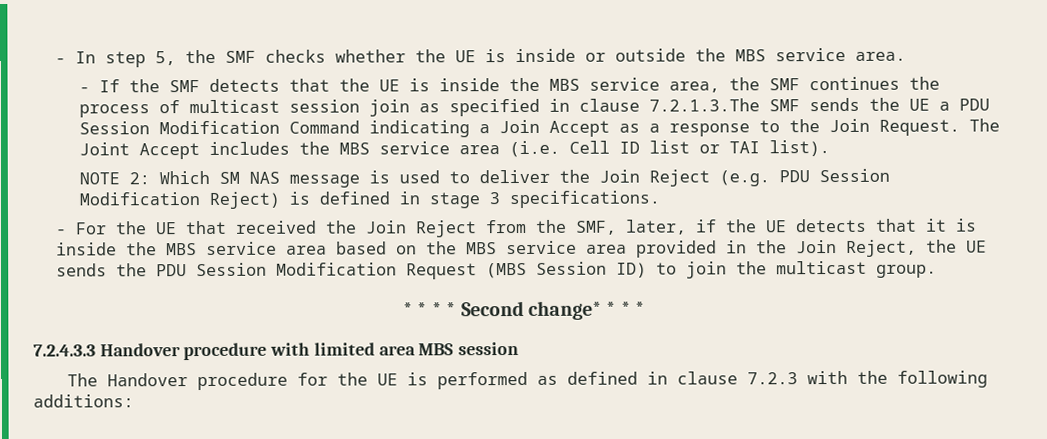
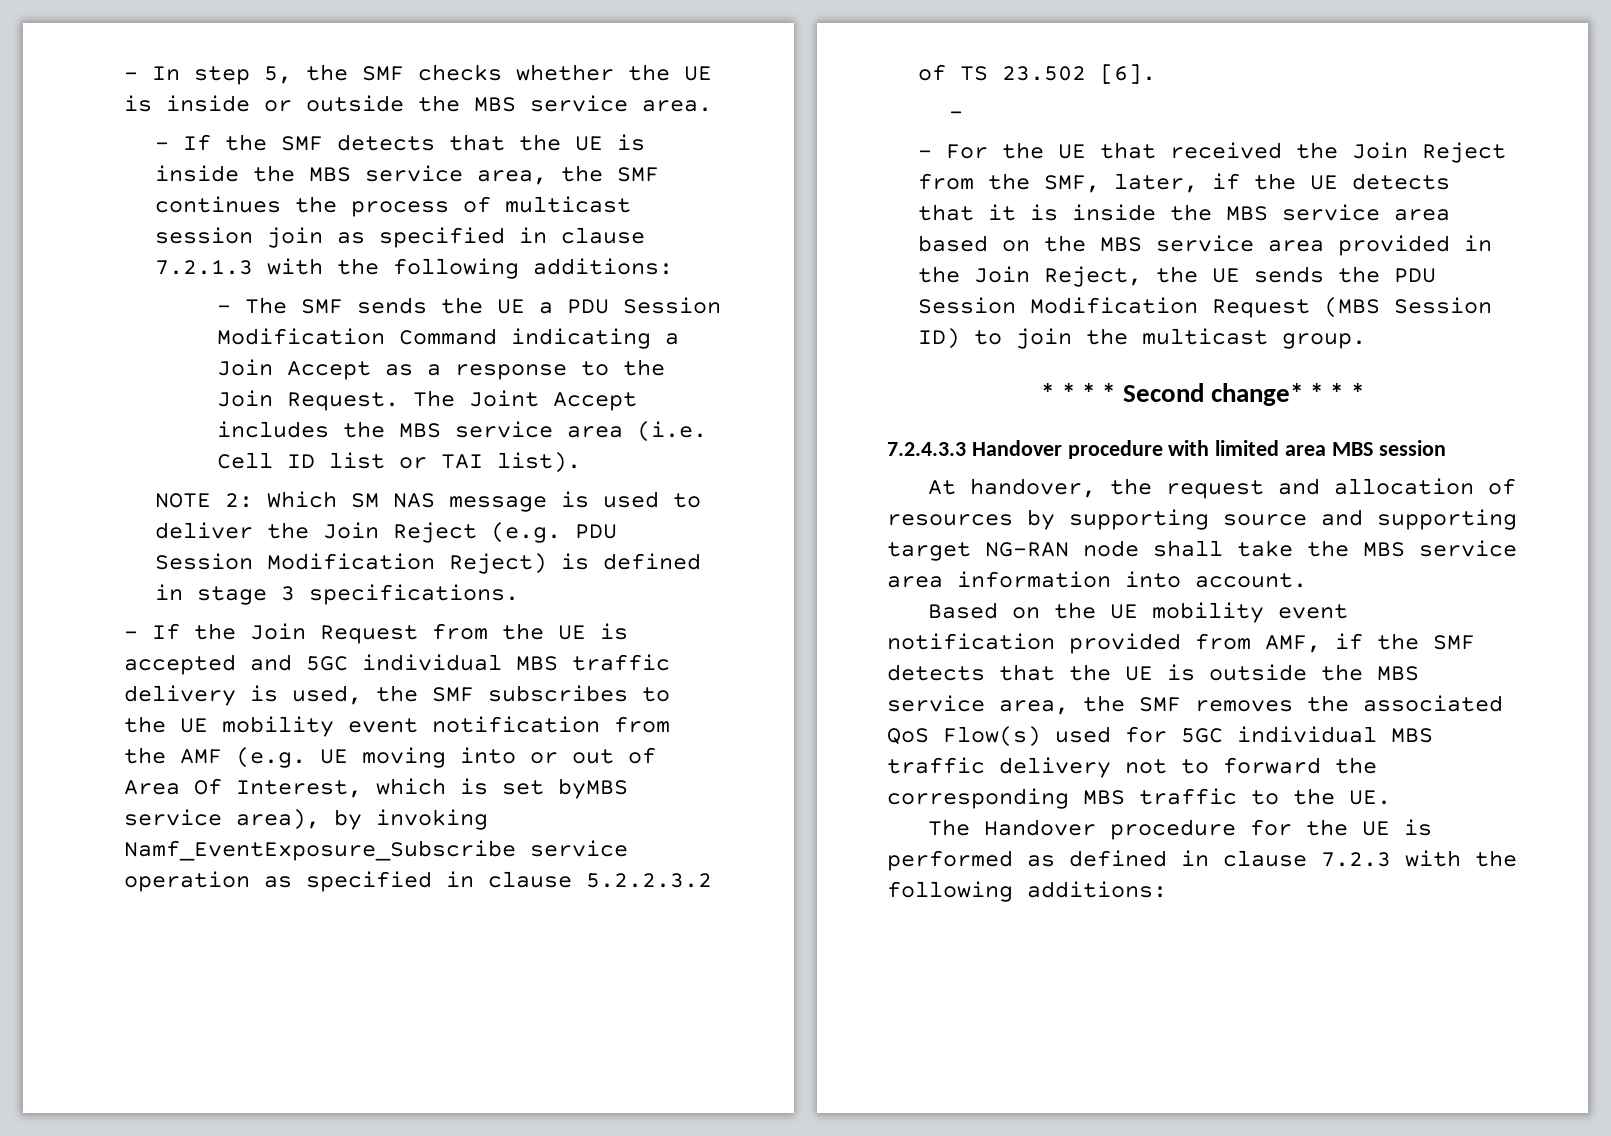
- - If the SMF detects that the UE is inside the MBS service area, the SMF continues the process of multicast session join as specified in clause 7.2.1.3.The SMF sends the UE a PDU Session Modification Command indicating a Join Accept as a response to the Join Request.
+ - If the SMF detects that the UE is inside the MBS service area, the SMF continues the process of multicast session join as specified in clause 7.2.1.3 with the following additions:
+ - The SMF sends the UE a PDU Session Modification Command indicating a Join Accept as a response to the Join Request.
+ - If the Join Request from the UE is accepted and 5GC individual MBS traffic delivery is used, the SMF subscribes to the UE mobility event notification from the AMF (e.g. UE moving into or out of Area Of Interest, which is set byMBS service area), by invoking Namf_EventExposure_Subscribe service operation as specified in clause 5.2.2.3.2 of TS 23.502 [6].
+ -
+ At handover, the request and allocation of resources by supporting source and supporting target NG-RAN node shall take the MBS service area information into account.
+ Based on the UE mobility event notification provided from AMF, if the SMF detects that the UE is outside the MBS service area, the SMF removes the associated QoS Flow(s) used for 5GC individual MBS traffic delivery not to forward the corresponding MBS traffic to the UE.

